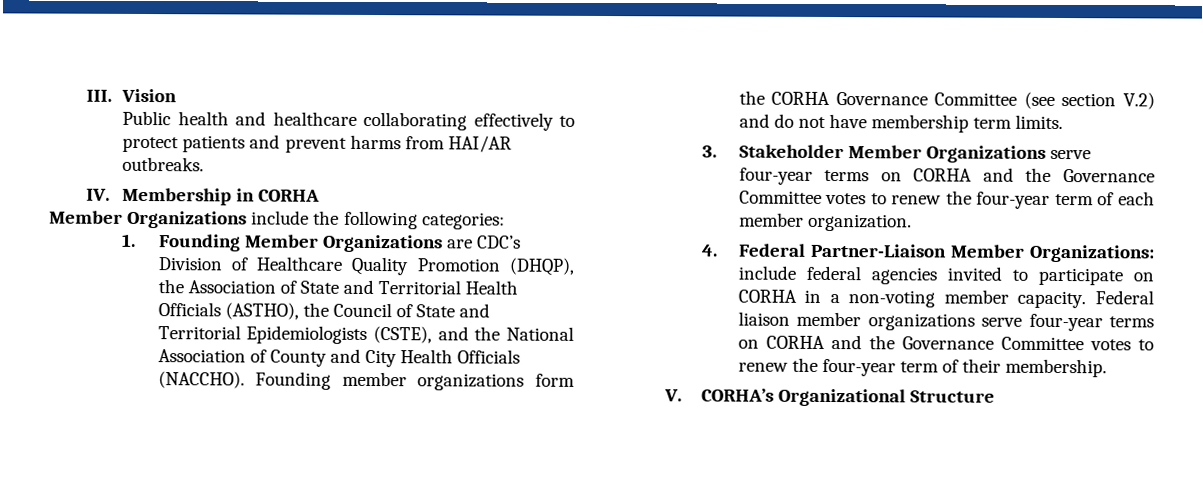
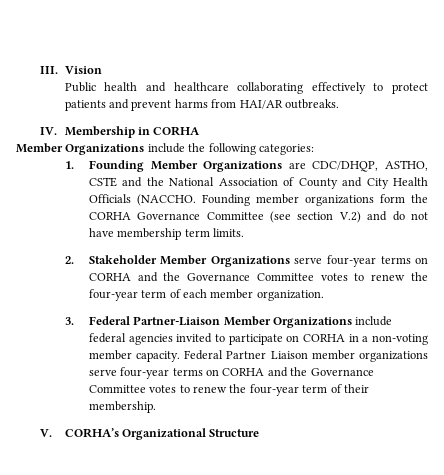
- 1. Founding Member Organizations are CDC’s Division of Healthcare Quality Promotion (DHQP), the Association of State and Territorial Health Officials (ASTHO), the Council of State and Territorial Epidemiologists (CSTE), and the National Association of County and City Health Officials (NACCHO).
+ 1. Founding Member Organizations are CDC/DHQP, ASTHO, CSTE and the National Association of County and City Health Officials (NACCHO.
- 3. Stakeholder Member Organizations serve four-year terms on CORHA and the Governance Committee votes to renew the four-year term of each member organization.
+ 2. Stakeholder Member Organizations serve four-year terms on CORHA and the Governance Committee votes to renew the four-year term of each member organization.
- 4. Federal Partner-Liaison Member Organizations: include federal agencies invited to participate on CORHA in a non-voting member capacity.
+ 3. Federal Partner-Liaison Member Organizations include federal agencies invited to participate on CORHA in a non-voting member capacity.
- Federal liaison member organizations serve four-year terms on CORHA and the Governance Committee votes to renew the four-year term of their membership.
+ Federal Partner Liaison member organizations serve four-year terms on CORHA and the Governance Committee votes to renew the four-year term of their membership.

